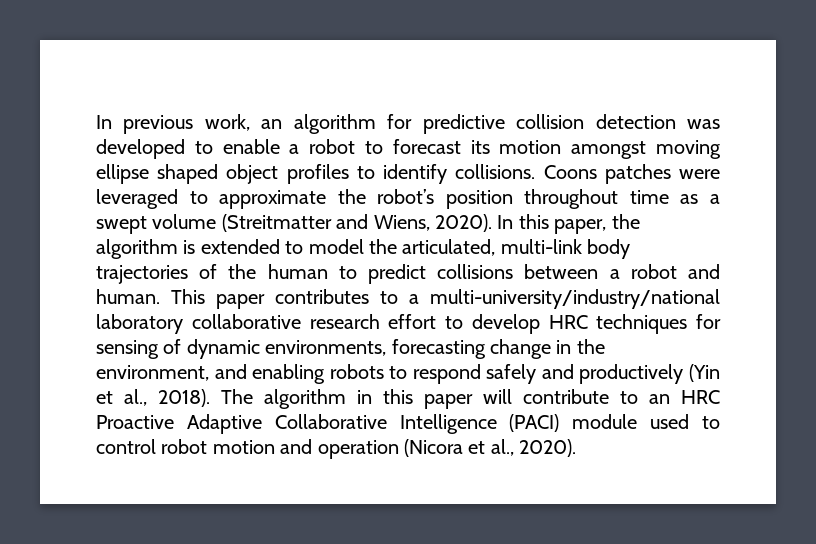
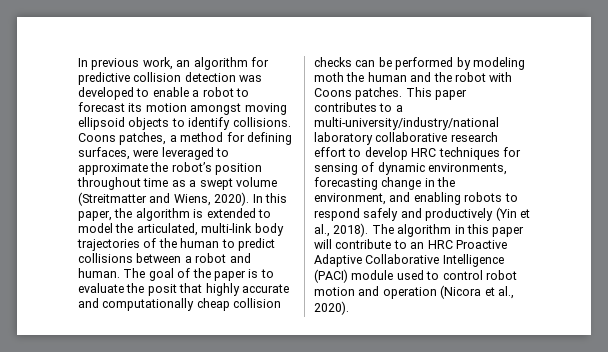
- In previous work, an algorithm for predictive collision detection was developed to enable a robot to forecast its motion amongst moving ellipse shaped object profiles to identify collisions. Coons patches were leveraged to approximate the robot’s position throughout time as a swept volume (Streitmatter and Wiens, 2020).
+ In previous work, an algorithm for predictive collision detection was developed to enable a robot to forecast its motion amongst moving ellipsoid objects to identify collisions. Coons patches, a method for defining surfaces, were leveraged to approximate the robot’s position throughout time as a swept volume (Streitmatter and Wiens, 2020).
+ The goal of the paper is to evaluate the posit that highly accurate and computationally cheap collision checks can be performed by modeling moth the human and the robot with Coons patches.

